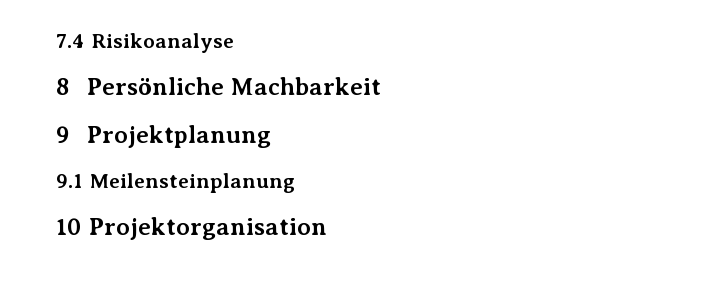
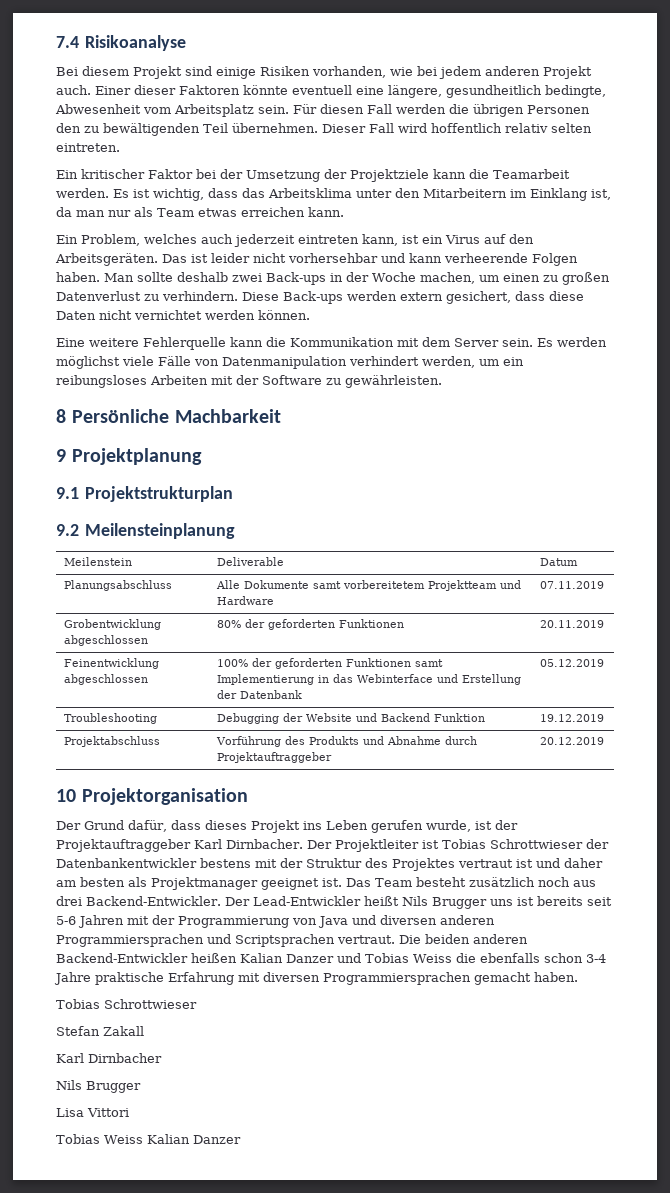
+ Bei diesem Projekt sind einige Risiken vorhanden, wie bei jedem anderen Projekt auch. Einer dieser Faktoren könnte eventuell eine längere, gesundheitlich bedingte, Abwesenheit vom Arbeitsplatz sein. Für diesen Fall werden die übrigen Personen den zu bewältigenden Teil übernehmen. Dieser Fall wird hoffentlich relativ selten eintreten.
+ Ein kritischer Faktor bei der Umsetzung der Projektziele kann die Teamarbeit werden. Es ist wichtig, dass das Arbeitsklima unter den Mitarbeitern im Einklang ist, da man nur als Team etwas erreichen kann.
+ Ein Problem, welches auch jederzeit eintreten kann, ist ein Virus auf den Arbeitsgeräten. Das ist leider nicht vorhersehbar und kann verheerende Folgen haben. Man sollte deshalb zwei Back-ups in der Woche machen, um einen zu großen Datenverlust zu verhindern. Diese Back-ups werden extern gesichert, dass diese Daten nicht vernichtet werden können.
+ Eine weitere Fehlerquelle kann die Kommunikation mit dem Server sein. Es werden möglichst viele Fälle von Datenmanipulation verhindert werden, um ein reibungsloses Arbeiten mit der Software zu gewährleisten.
- 9.1 Meilensteinplanung
+ 9.1 Projektstrukturplan
+ 9.2 Meilensteinplanung
+ Meilenstein | Deliverable | Datum
+ Planungsabschluss | Alle Dokumente samt vorbereitetem Projektteam und Hardware | 07.11.2019
+ Grobentwicklung abgeschlossen | 80% der geforderten Funktionen | 20.11.2019
+ Feinentwicklung abgeschlossen | 100% der geforderten Funktionen samt Implementierung in das Webinterface und Erstellung der Datenbank | 05.12.2019
+ Troubleshooting | Debugging der Website und Backend Funktion | 19.12.2019
+ Projektabschluss | Vorführung des Produkts und Abnahme durch Projektauftraggeber | 20.12.2019
  10 Projektorganisation
+ Der Grund dafür, dass dieses Projekt ins Leben gerufen wurde, ist der Projektauftraggeber Karl Dirnbacher. Der Projektleiter ist Tobias Schrottwieser der Datenbankentwickler bestens mit der Struktur des Projektes vertraut ist und daher am besten als Projektmanager geeignet ist. Das Team besteht zusätzlich noch aus drei Backend-Entwickler. Der Lead-Entwickler heißt Nils Brugger uns ist bereits seit 5-6 Jahren mit der Programmierung von Java und diversen anderen Programmiersprachen und Scriptsprachen vertraut. Die beiden anderen Backend-Entwickler heißen Kalian Danzer und Tobias Weiss die ebenfalls schon 3-4 Jahre praktische Erfahrung mit diversen Programmiersprachen gemacht haben.
+ Tobias Schrottwieser
+ Stefan Zakall
+ Karl Dirnbacher
+ Nils Brugger
+ Lisa Vittori
+ Tobias Weiss Kalian Danzer

